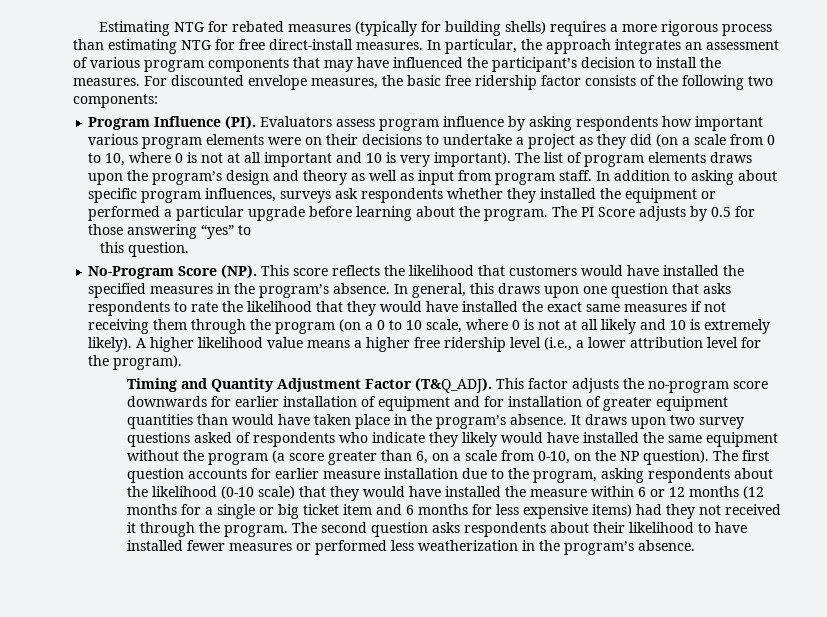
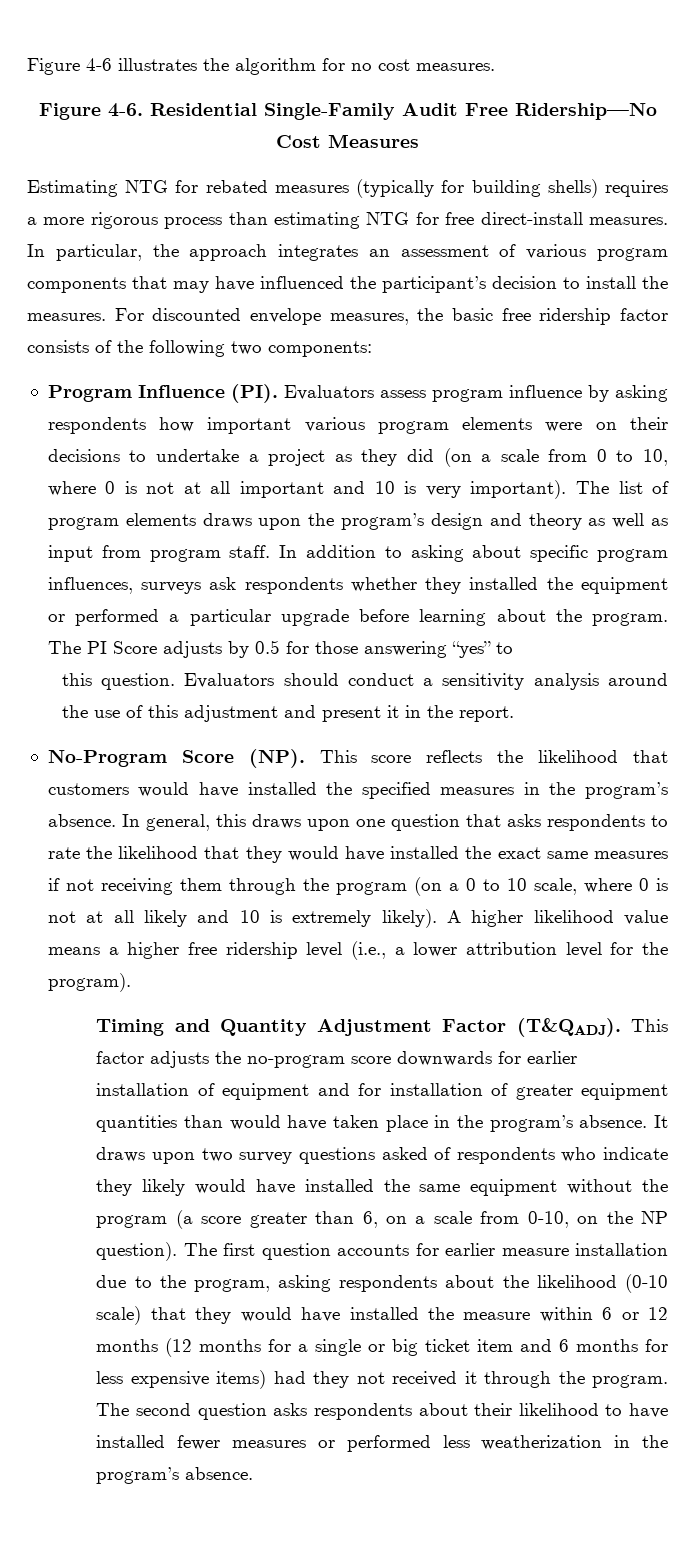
+ Figure 4-6 illustrates the algorithm for no cost measures.
+ Figure 4-6. Residential Single-Family Audit Free Ridership—No Cost Measures
+ Evaluators should conduct a sensitivity analysis around the use of this adjustment and present it in the report.
- Timing and Quantity Adjustment Factor (T&Q_ADJ).
+ Timing and Quantity Adjustment Factor (T&QADJ).

